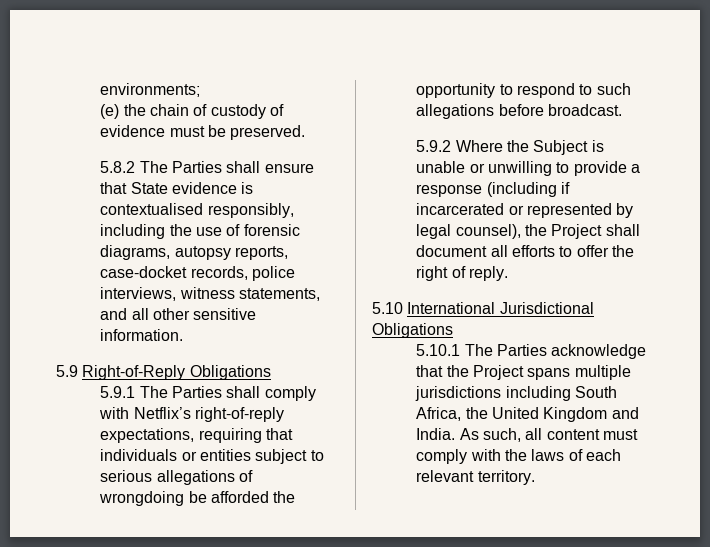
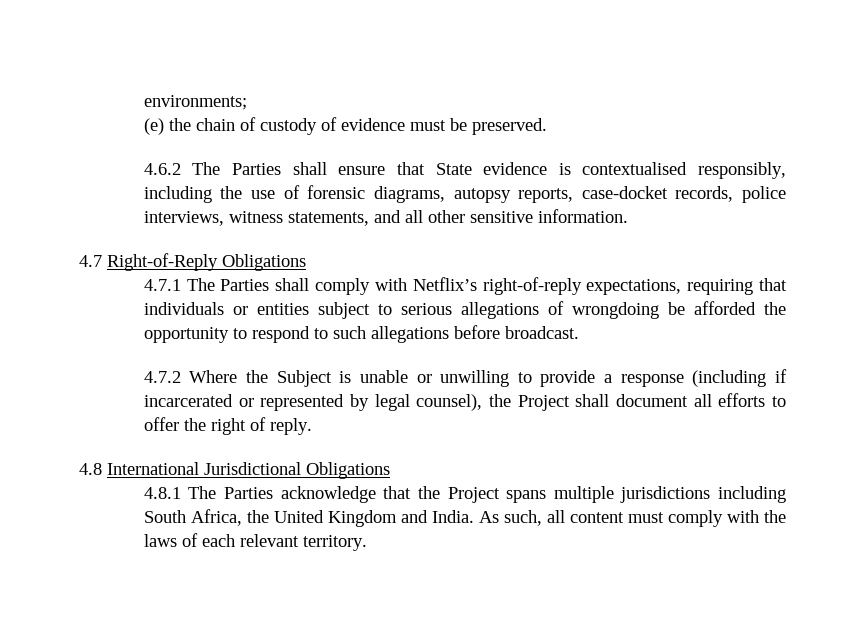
- 5.8.2 The Parties shall ensure that State evidence is contextualised responsibly, including the use of forensic diagrams, autopsy reports, case-docket records, police interviews, witness statements, and all other sensitive information.
+ 4.6.2 The Parties shall ensure that State evidence is contextualised responsibly, including the use of forensic diagrams, autopsy reports, case-docket records, police interviews, witness statements, and all other sensitive information.
- 5.9 Right-of-Reply Obligations
+ 4.7 Right-of-Reply Obligations
- 5.9.1 The Parties shall comply with Netflix’s right-of-reply expectations, requiring that individuals or entities subject to serious allegations of wrongdoing be afforded the opportunity to respond to such allegations before broadcast.
+ 4.7.1 The Parties shall comply with Netflix’s right-of-reply expectations, requiring that individuals or entities subject to serious allegations of wrongdoing be afforded the opportunity to respond to such allegations before broadcast.
- 5.9.2 Where the Subject is unable or unwilling to provide a response (including if incarcerated or represented by legal counsel), the Project shall document all efforts to offer the right of reply.
+ 4.7.2 Where the Subject is unable or unwilling to provide a response (including if incarcerated or represented by legal counsel), the Project shall document all efforts to offer the right of reply.
- 5.10 International Jurisdictional Obligations
+ 4.8 International Jurisdictional Obligations
- 5.10.1 The Parties acknowledge that the Project spans multiple jurisdictions including South Africa, the United Kingdom and India.
+ 4.8.1 The Parties acknowledge that the Project spans multiple jurisdictions including South Africa, the United Kingdom and India.

